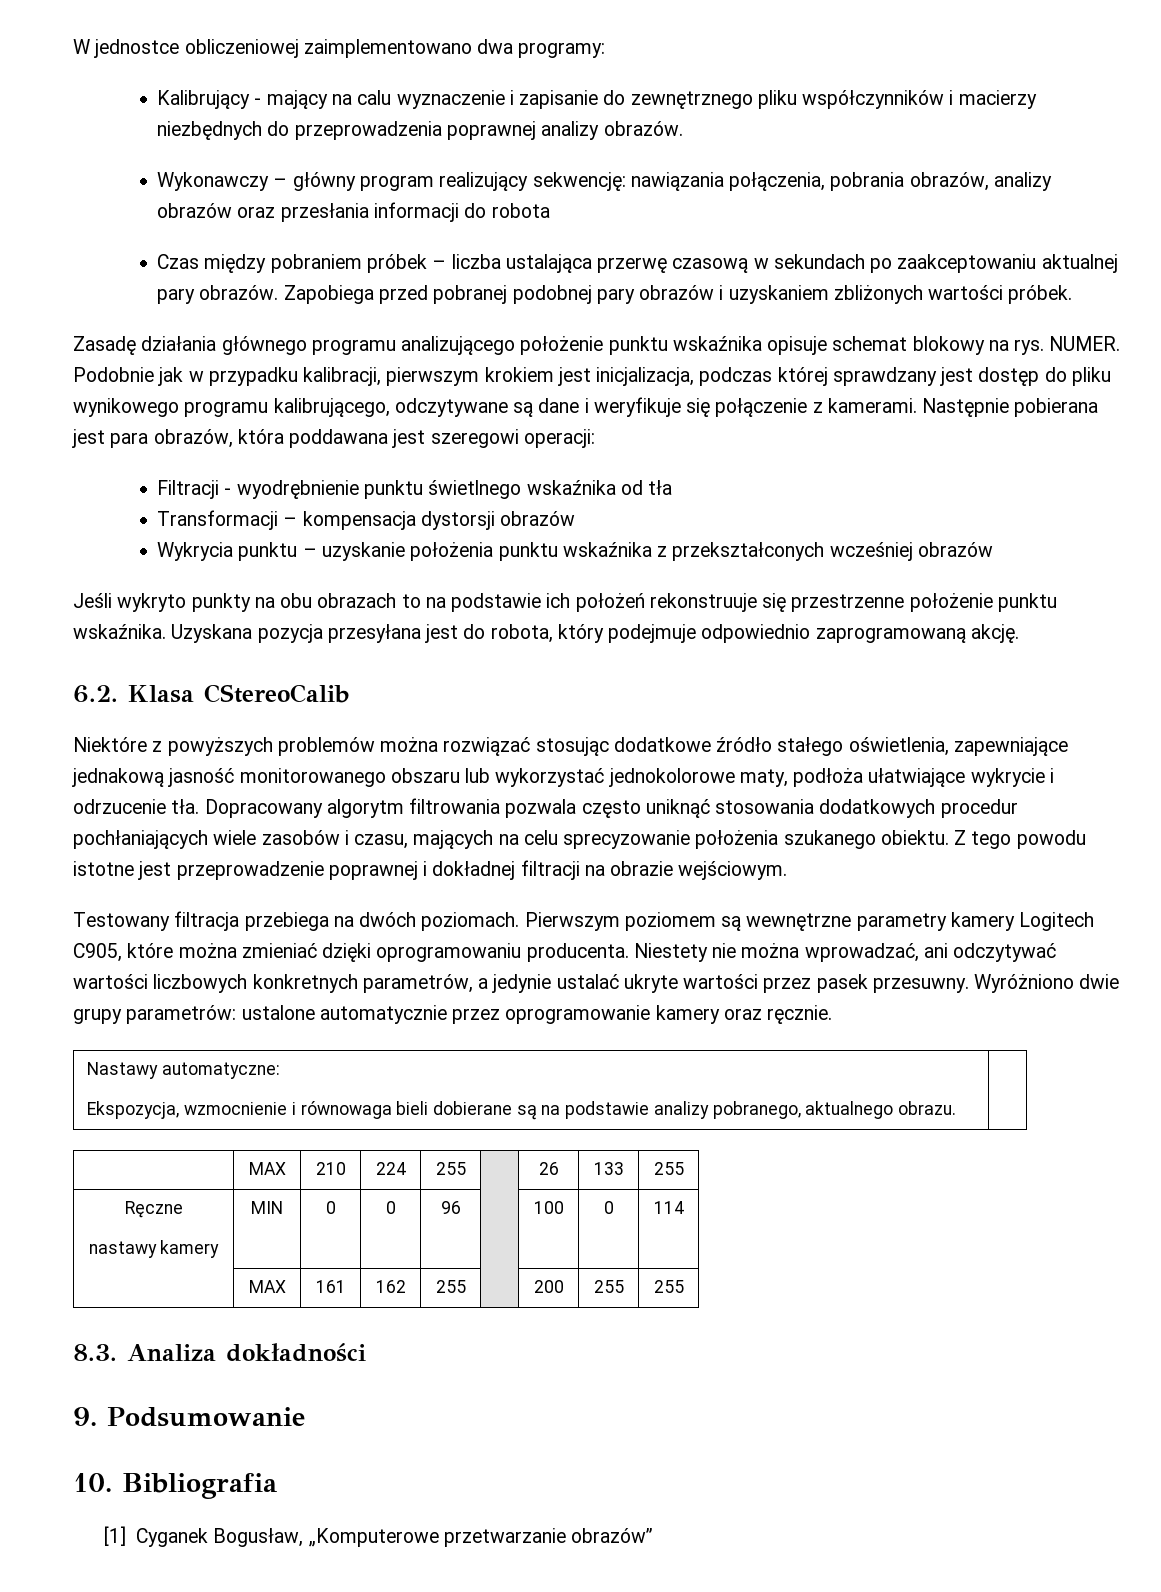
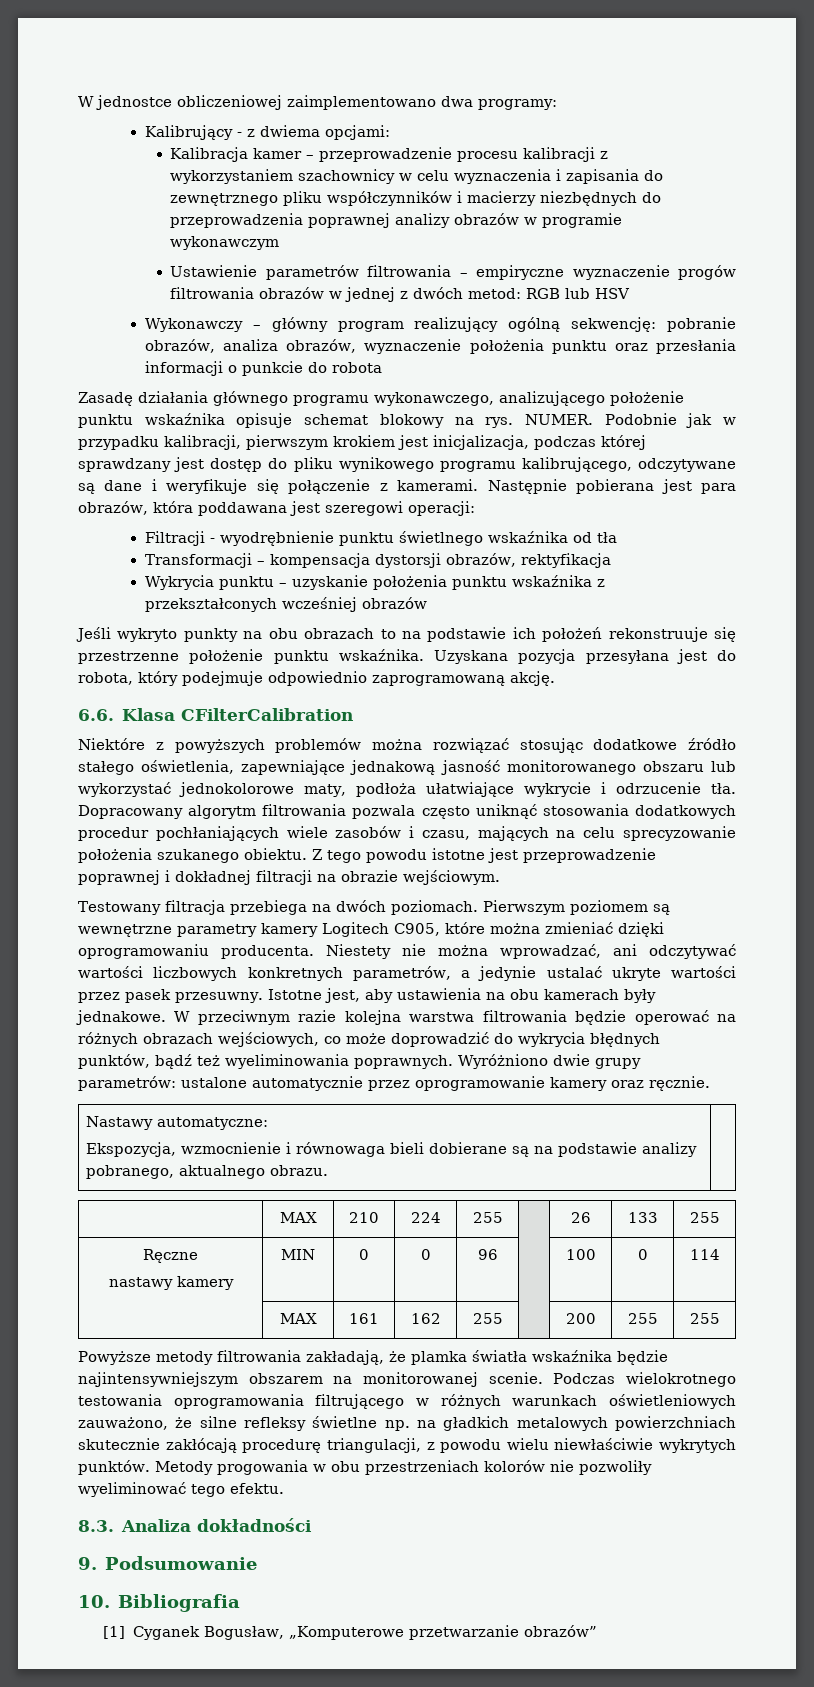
- Kalibrujący - mający na calu wyznaczenie i zapisanie do zewnętrznego pliku współczynników i macierzy niezbędnych do przeprowadzenia poprawnej analizy obrazów.
+ Kalibrujący - z dwiema opcjami:
+ Kalibracja kamer – przeprowadzenie procesu kalibracji z wykorzystaniem szachownicy w celu wyznaczenia i zapisania do zewnętrznego pliku współczynników i macierzy niezbędnych do przeprowadzenia poprawnej analizy obrazów w programie wykonawczym
+ Ustawienie parametrów filtrowania – empiryczne wyznaczenie progów filtrowania obrazów w jednej z dwóch metod: RGB lub HSV
- Wykonawczy – główny program realizujący sekwencję: nawiązania połączenia, pobrania obrazów, analizy obrazów oraz przesłania informacji do robota
+ Wykonawczy – główny program realizujący ogólną sekwencję: pobranie obrazów, analiza obrazów, wyznaczenie położenia punktu oraz przesłania informacji o punkcie do robota
- Czas między pobraniem próbek – liczba ustalająca przerwę czasową w sekundach po zaakceptowaniu aktualnej pary obrazów. Zapobiega przed pobranej podobnej pary obrazów i uzyskaniem zbliżonych wartości próbek.
- Zasadę działania głównego programu analizującego położenie punktu wskaźnika opisuje schemat blokowy na rys.
+ Zasadę działania głównego programu wykonawczego, analizującego położenie punktu wskaźnika opisuje schemat blokowy na rys.
- Transformacji – kompensacja dystorsji obrazów
+ Transformacji – kompensacja dystorsji obrazów, rektyfikacja
- 6.2. Klasa CStereoCalib
+ 6.6. Klasa CFilterCalibration
+ Istotne jest, aby ustawienia na obu kamerach były jednakowe. W przeciwnym razie kolejna warstwa filtrowania będzie operować na różnych obrazach wejściowych, co może doprowadzić do wykrycia błędnych punktów, bądź też wyeliminowania poprawnych.
+ Powyższe metody filtrowania zakładają, że plamka światła wskaźnika będzie najintensywniejszym obszarem na monitorowanej scenie. Podczas wielokrotnego testowania oprogramowania filtrującego w różnych warunkach oświetleniowych zauważono, że silne refleksy świetlne np. na gładkich metalowych powierzchniach skutecznie zakłócają procedurę triangulacji, z powodu wielu niewłaściwie wykrytych punktów. Metody progowania w obu przestrzeniach kolorów nie pozwoliły wyeliminować tego efektu.

